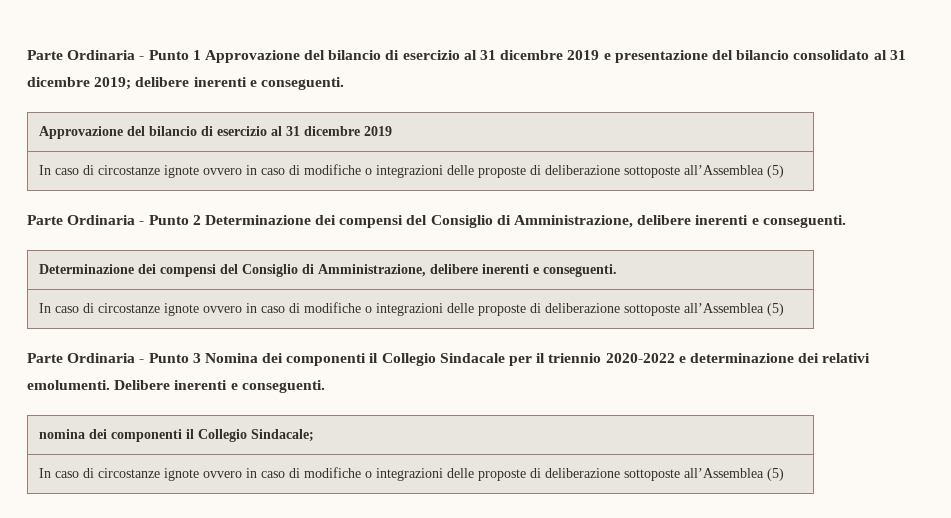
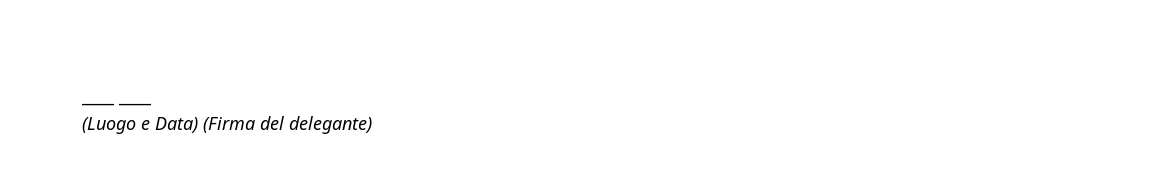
- Parte Ordinaria - Punto 1 Approvazione del bilancio di esercizio al 31 dicembre 2019 e presentazione del bilancio consolidato al 31 dicembre 2019; delibere inerenti e conseguenti.
- Approvazione del bilancio di esercizio al 31 dicembre 2019
- In caso di circostanze ignote ovvero in caso di modifiche o integrazioni delle proposte di deliberazione sottoposte all’Assemblea (5)
- Parte Ordinaria - Punto 2 Determinazione dei compensi del Consiglio di Amministrazione, delibere inerenti e conseguenti.
- Determinazione dei compensi del Consiglio di Amministrazione, delibere inerenti e conseguenti.
- In caso di circostanze ignote ovvero in caso di modifiche o integrazioni delle proposte di deliberazione sottoposte all’Assemblea (5)
- Parte Ordinaria - Punto 3 Nomina dei componenti il Collegio Sindacale per il triennio 2020-2022 e determinazione dei relativi emolumenti. Delibere inerenti e conseguenti.
- nomina dei componenti il Collegio Sindacale;
- In caso di circostanze ignote ovvero in caso di modifiche o integrazioni delle proposte di deliberazione sottoposte all’Assemblea (5)
+ ____ ____
+ (Luogo e Data) (Firma del delegante)

